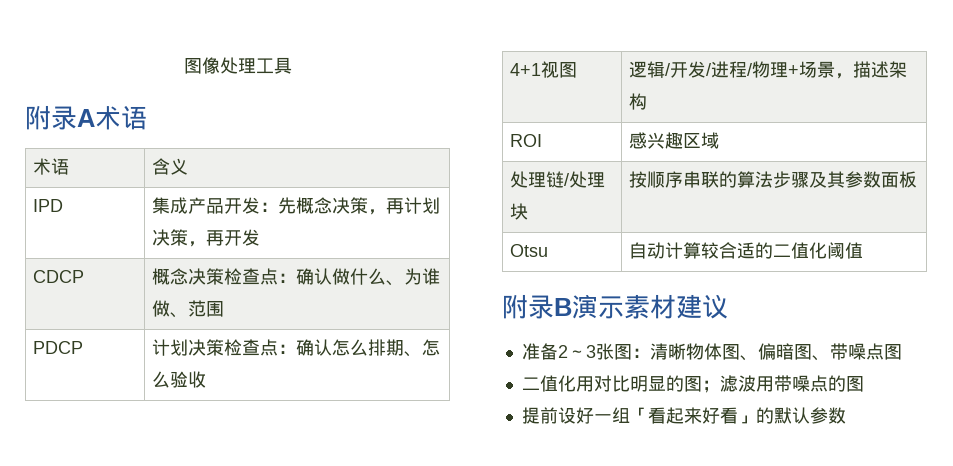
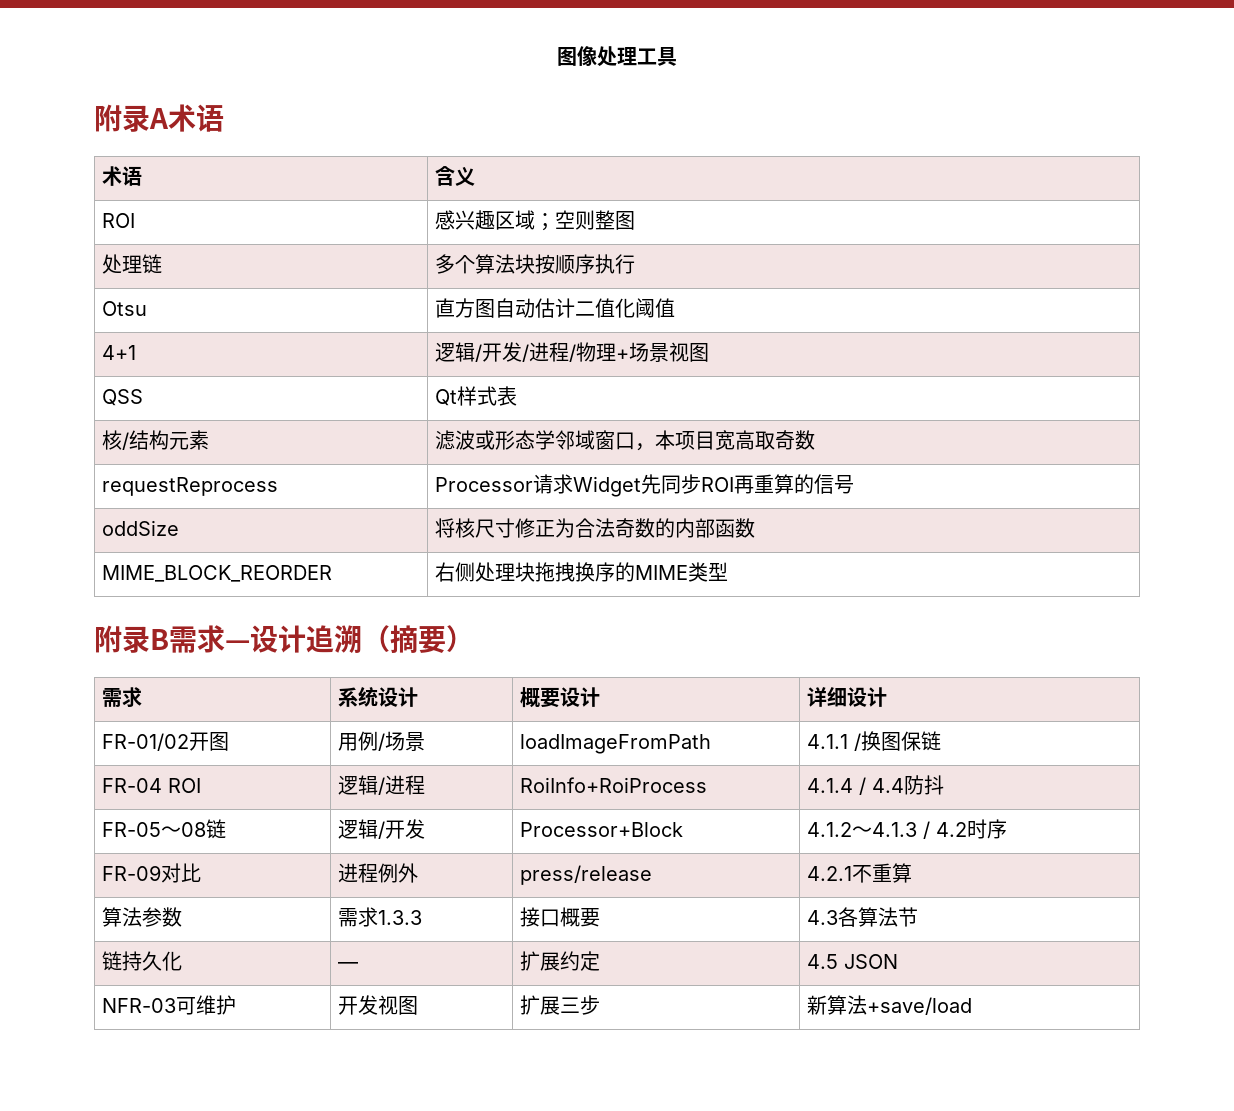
- IPD | 集成产品开发：先概念决策，再计划决策，再开发
- CDCP | 概念决策检查点：确认做什么、为谁做、范围
- PDCP | 计划决策检查点：确认怎么排期、怎么验收
+ ROI | 感兴趣区域；空则整图
+ 处理链 | 多个算法块按顺序执行
+ Otsu | 直方图自动估计二值化阈值
- 4+1视图 | 逻辑/开发/进程/物理+场景，描述架构
- ROI | 感兴趣区域
- 处理链/处理块 | 按顺序串联的算法步骤及其参数面板
- Otsu | 自动计算较合适的二值化阈值
- 附录B演示素材建议
- 准备2～3张图：清晰物体图、偏暗图、带噪点图
- 二值化用对比明显的图；滤波用带噪点的图
- 提前设好一组「看起来好看」的默认参数
+ 4+1 | 逻辑/开发/进程/物理+场景视图
+ QSS | Qt样式表
+ 核/结构元素 | 滤波或形态学邻域窗口，本项目宽高取奇数
+ requestReprocess | Processor请求Widget先同步ROI再重算的信号
+ oddSize | 将核尺寸修正为合法奇数的内部函数
+ MIME_BLOCK_REORDER | 右侧处理块拖拽换序的MIME类型
+ 附录B需求—设计追溯（摘要）
+ 需求 | 系统设计 | 概要设计 | 详细设计
+ FR-01/02开图 | 用例/场景 | loadImageFromPath | 4.1.1 /换图保链
+ FR-04 ROI | 逻辑/进程 | RoiInfo+RoiProcess | 4.1.4 / 4.4防抖
+ FR-05～08链 | 逻辑/开发 | Processor+Block | 4.1.2～4.1.3 / 4.2时序
+ FR-09对比 | 进程例外 | press/release | 4.2.1不重算
+ 算法参数 | 需求1.3.3 | 接口概要 | 4.3各算法节
+ 链持久化 | — | 扩展约定 | 4.5 JSON
+ NFR-03可维护 | 开发视图 | 扩展三步 | 新算法+save/load

